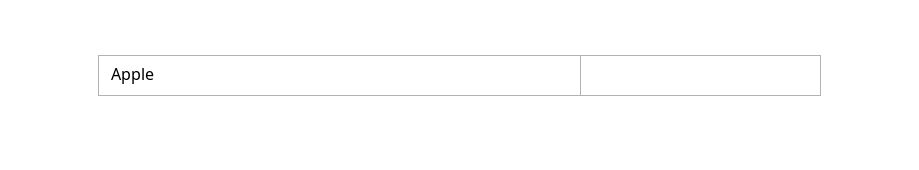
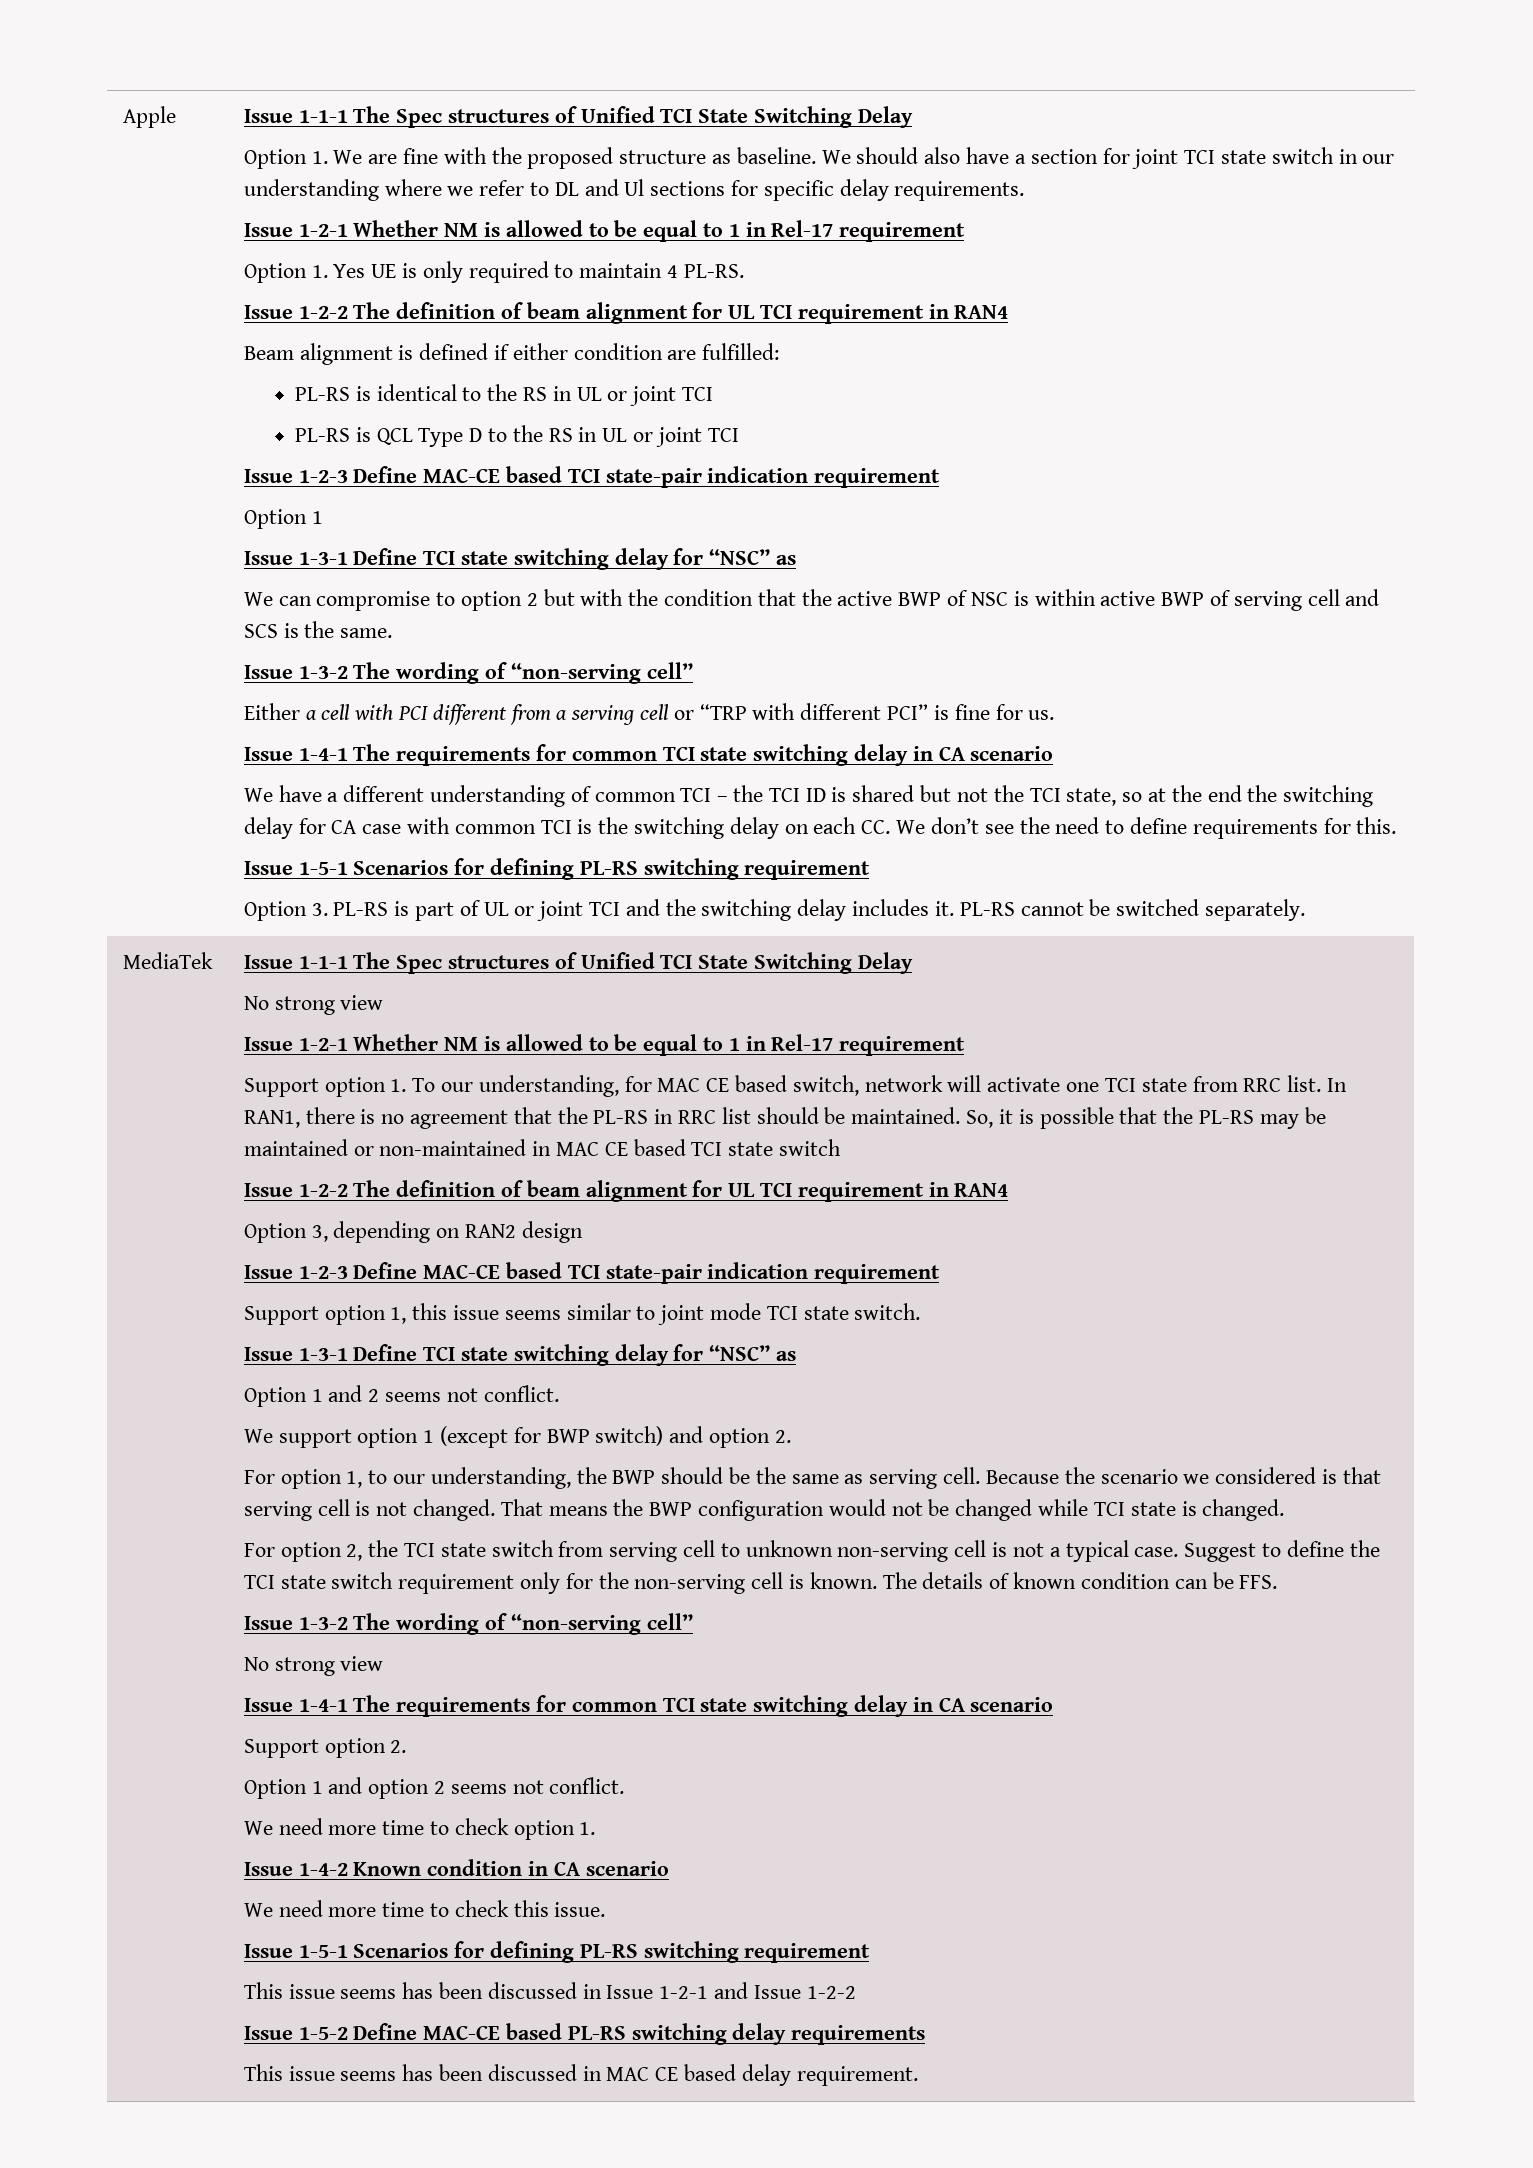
- Apple
+ Apple | Issue 1-1-1 The Spec structures of Unified TCI State Switching Delay
+ Option 1. We are fine with the proposed structure as baseline. We should also have a section for joint TCI state switch in our understanding where we refer to DL and Ul sections for specific delay requirements.
+ Issue 1-2-1 Whether NM is allowed to be equal to 1 in Rel-17 requirement
+ Option 1. Yes UE is only required to maintain 4 PL-RS.
+ Issue 1-2-2 The definition of beam alignment for UL TCI requirement in RAN4
+ Beam alignment is defined if either condition are fulfilled:
+ PL-RS is identical to the RS in UL or joint TCI
+ PL-RS is QCL Type D to the RS in UL or joint TCI
+ Issue 1-2-3 Define MAC-CE based TCI state-pair indication requirement
+ Option 1
+ Issue 1-3-1 Define TCI state switching delay for “NSC” as
+ We can compromise to option 2 but with the condition that the active BWP of NSC is within active BWP of serving cell and SCS is the same.
+ Issue 1-3-2 The wording of “non-serving cell”
+ Either a cell with PCI different from a serving cell or “TRP with different PCI” is fine for us.
+ Issue 1-4-1 The requirements for common TCI state switching delay in CA scenario
+ We have a different understanding of common TCI – the TCI ID is shared but not the TCI state, so at the end the switching delay for CA case with common TCI is the switching delay on each CC. We don’t see the need to define requirements for this.
+ Issue 1-5-1 Scenarios for defining PL-RS switching requirement
+ Option 3. PL-RS is part of UL or joint TCI and the switching delay includes it. PL-RS cannot be switched separately.
+ MediaTek | Issue 1-1-1 The Spec structures of Unified TCI State Switching Delay
+ No strong view
+ Issue 1-2-1 Whether NM is allowed to be equal to 1 in Rel-17 requirement
+ Support option 1. To our understanding, for MAC CE based switch, network will activate one TCI state from RRC list. In RAN1, there is no agreement that the PL-RS in RRC list should be maintained. So, it is possible that the PL-RS may be maintained or non-maintained in MAC CE based TCI state switch
+ Issue 1-2-2 The definition of beam alignment for UL TCI requirement in RAN4
+ Option 3, depending on RAN2 design
+ Issue 1-2-3 Define MAC-CE based TCI state-pair indication requirement
+ Support option 1, this issue seems similar to joint mode TCI state switch.
+ Issue 1-3-1 Define TCI state switching delay for “NSC” as
+ Option 1 and 2 seems not conflict.
+ We support option 1 (except for BWP switch) and option 2.
+ For option 1, to our understanding, the BWP should be the same as serving cell. Because the scenario we considered is that serving cell is not changed. That means the BWP configuration would not be changed while TCI state is changed.
+ For option 2, the TCI state switch from serving cell to unknown non-serving cell is not a typical case. Suggest to define the TCI state switch requirement only for the non-serving cell is known. The details of known condition can be FFS.
+ Issue 1-3-2 The wording of “non-serving cell”
+ No strong view
+ Issue 1-4-1 The requirements for common TCI state switching delay in CA scenario
+ Support option 2.
+ Option 1 and option 2 seems not conflict.
+ We need more time to check option 1.
+ Issue 1-4-2 Known condition in CA scenario
+ We need more time to check this issue.
+ Issue 1-5-1 Scenarios for defining PL-RS switching requirement
+ This issue seems has been discussed in Issue 1-2-1 and Issue 1-2-2
+ Issue 1-5-2 Define MAC-CE based PL-RS switching delay requirements
+ This issue seems has been discussed in MAC CE based delay requirement.

